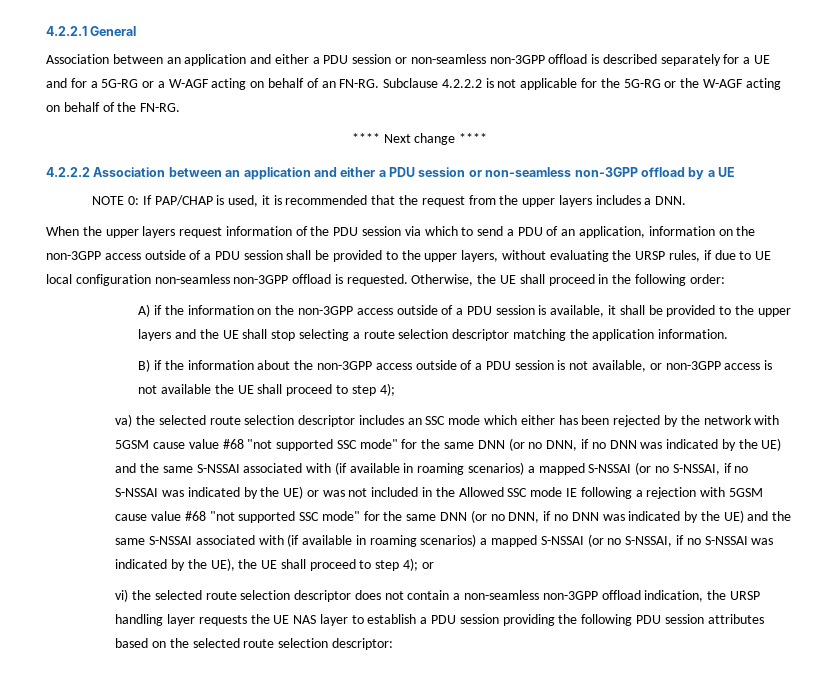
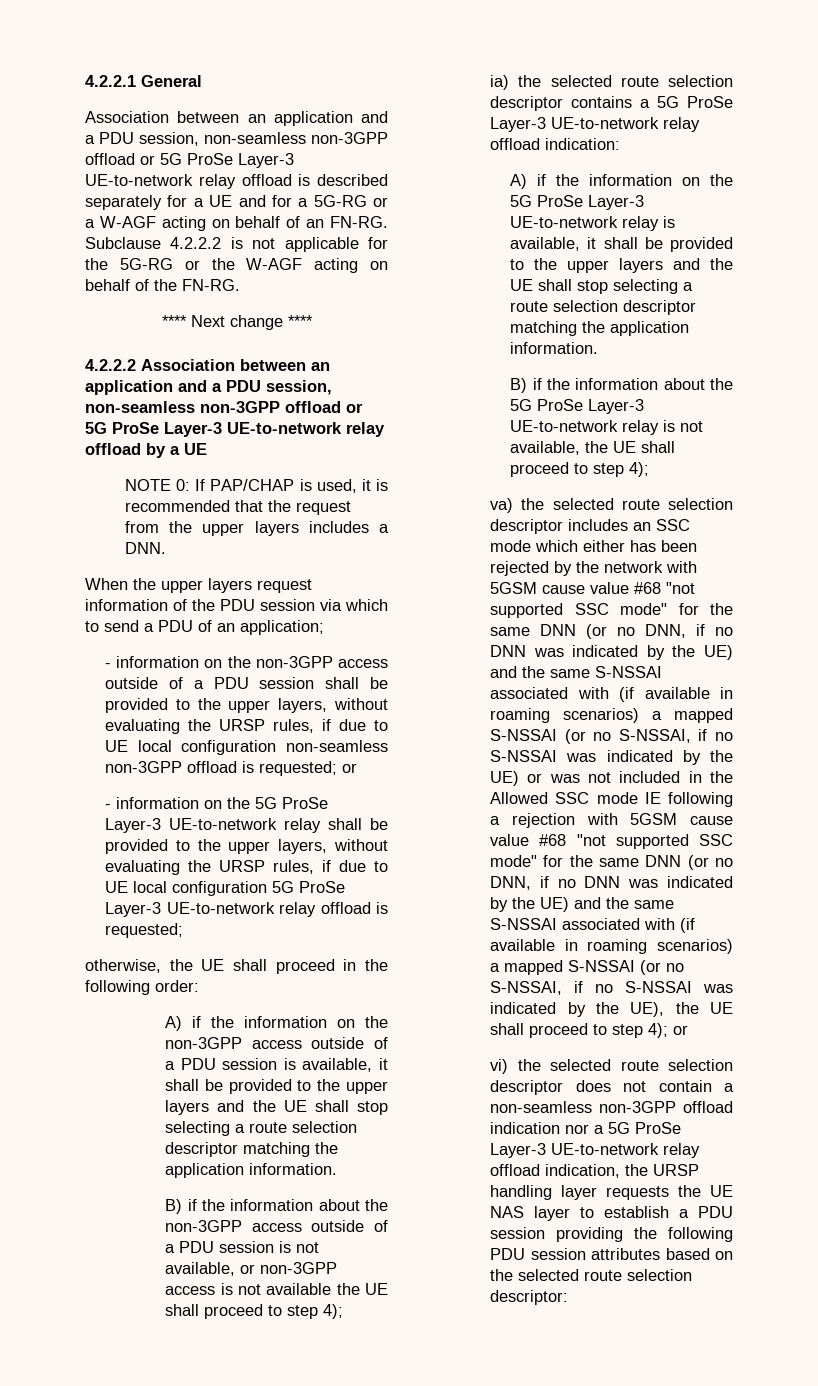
- Association between an application and either a PDU session or non-seamless non-3GPP offload is described separately for a UE and for a 5G-RG or a W-AGF acting on behalf of an FN-RG.
+ Association between an application and a PDU session, non-seamless non-3GPP offload or 5G ProSe Layer-3 UE-to-network relay offload is described separately for a UE and for a 5G-RG or a W-AGF acting on behalf of an FN-RG.
- 4.2.2.2 Association between an application and either a PDU session or non-seamless non-3GPP offload by a UE
+ 4.2.2.2 Association between an application and a PDU session, non-seamless non-3GPP offload or 5G ProSe Layer-3 UE-to-network relay offload by a UE
- When the upper layers request information of the PDU session via which to send a PDU of an application, information on the non-3GPP access outside of a PDU session shall be provided to the upper layers, without evaluating the URSP rules, if due to UE local configuration non-seamless non-3GPP offload is requested. Otherwise, the UE shall proceed in the following order:
+ When the upper layers request information of the PDU session via which to send a PDU of an application;
+ - information on the non-3GPP access outside of a PDU session shall be provided to the upper layers, without evaluating the URSP rules, if due to UE local configuration non-seamless non-3GPP offload is requested; or
+ - information on the 5G ProSe Layer-3 UE-to-network relay shall be provided to the upper layers, without evaluating the URSP rules, if due to UE local configuration 5G ProSe Layer-3 UE-to-network relay offload is requested;
+ otherwise, the UE shall proceed in the following order:
+ ia) the selected route selection descriptor contains a 5G ProSe Layer-3 UE-to-network relay offload indication:
+ A) if the information on the 5G ProSe Layer-3 UE-to-network relay is available, it shall be provided to the upper layers and the UE shall stop selecting a route selection descriptor matching the application information.
+ B) if the information about the 5G ProSe Layer-3 UE-to-network relay is not available, the UE shall proceed to step 4);
- vi) the selected route selection descriptor does not contain a non-seamless non-3GPP offload indication, the URSP handling layer requests the UE NAS layer to establish a PDU session providing the following PDU session attributes based on the selected route selection descriptor:
+ vi) the selected route selection descriptor does not contain a non-seamless non-3GPP offload indication nor a 5G ProSe Layer-3 UE-to-network relay offload indication, the URSP handling layer requests the UE NAS layer to establish a PDU session providing the following PDU session attributes based on the selected route selection descriptor:

